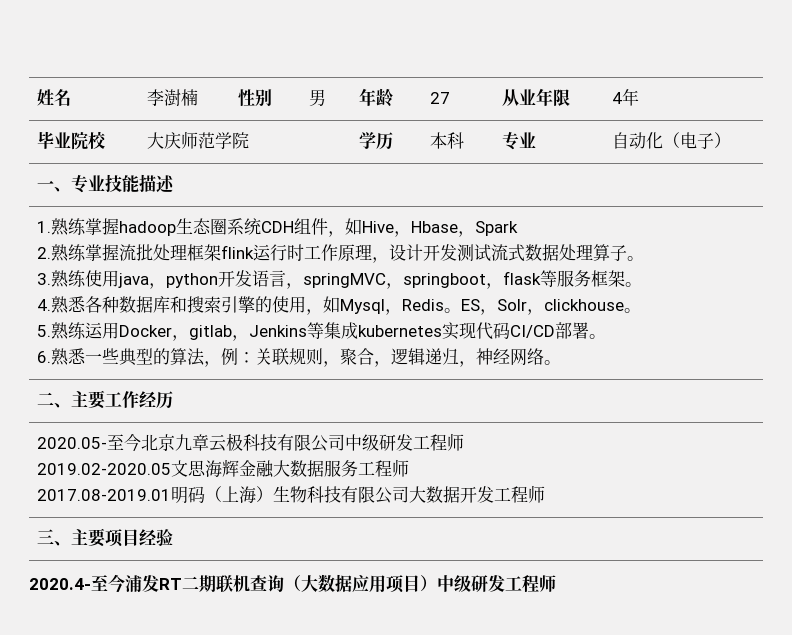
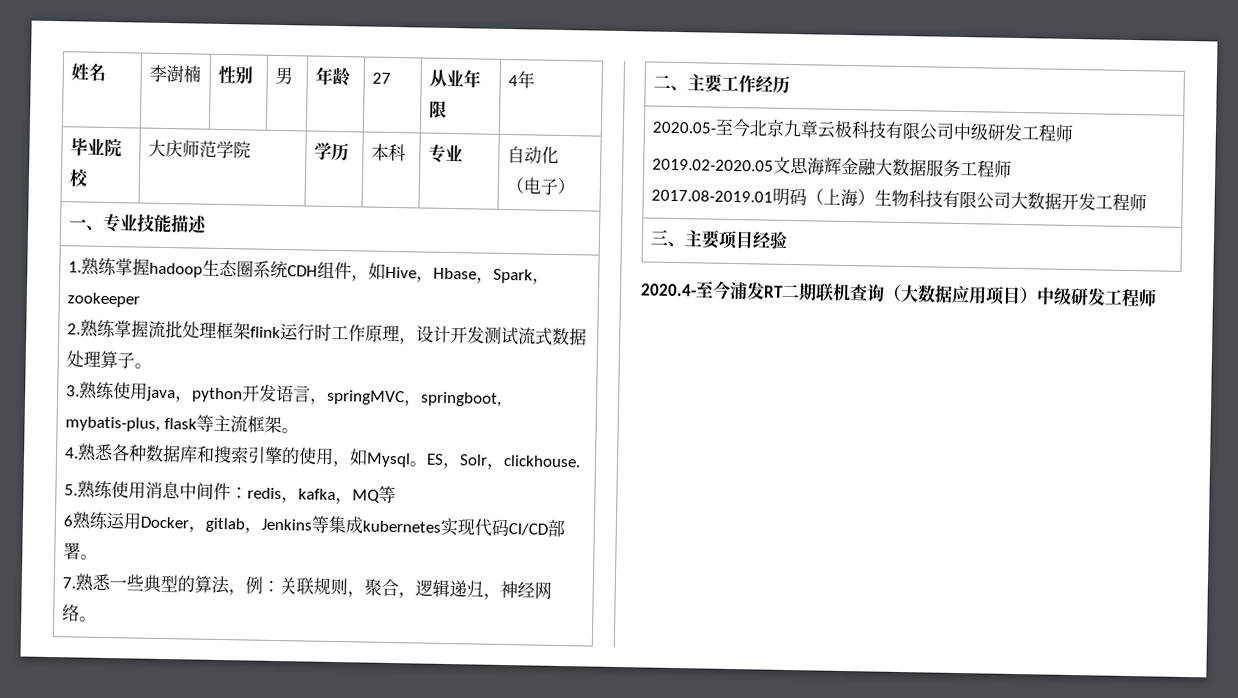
- 1.熟练掌握hadoop生态圈系统CDH组件，如Hive，Hbase，Spark
+ 1.熟练掌握hadoop生态圈系统CDH组件，如Hive，Hbase，Spark，zookeeper
- 3.熟练使用java，python开发语言，springMVC，springboot，flask等服务框架。
+ 3.熟练使用java，python开发语言，springMVC，springboot, mybatis-plus, flask等主流框架。
- 4.熟悉各种数据库和搜索引擎的使用，如Mysql，Redis。
+ 4.熟悉各种数据库和搜索引擎的使用，如Mysql。
- ES，Solr，clickhouse。
+ ES，Solr，clickhouse.
- 5.熟练运用Docker，gitlab，Jenkins等集成kubernetes实现代码CI/CD部署。
+ 5.熟练使用消息中间件：redis，kafka，MQ等
+ 6熟练运用Docker，gitlab，Jenkins等集成kubernetes实现代码CI/CD部署。
- 6.熟悉一些典型的算法，例：关联规则，聚合，逻辑递归，神经网络。
+ 7.熟悉一些典型的算法，例：关联规则，聚合，逻辑递归，神经网络。

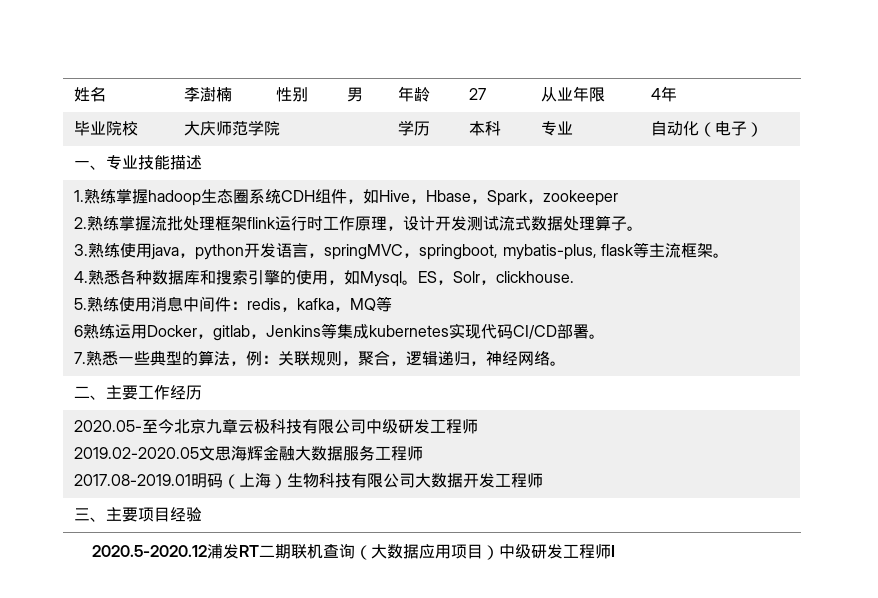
- 2020.4-至今浦发RT二期联机查询（大数据应用项目）中级研发工程师
+ 2020.5-2020.12浦发RT二期联机查询（大数据应用项目）中级研发工程师Ⅰ

